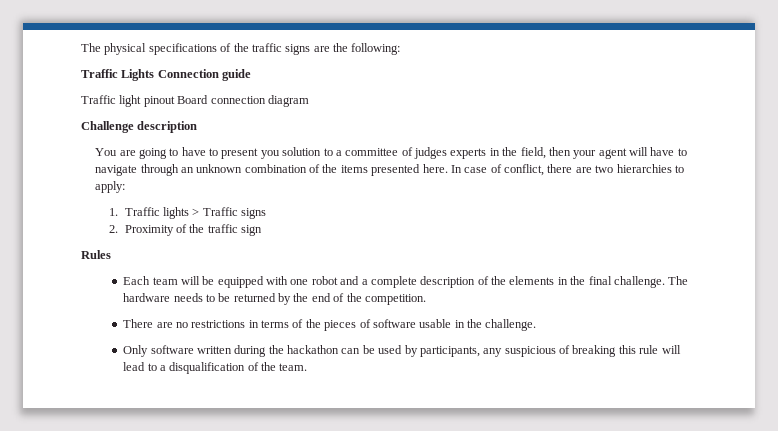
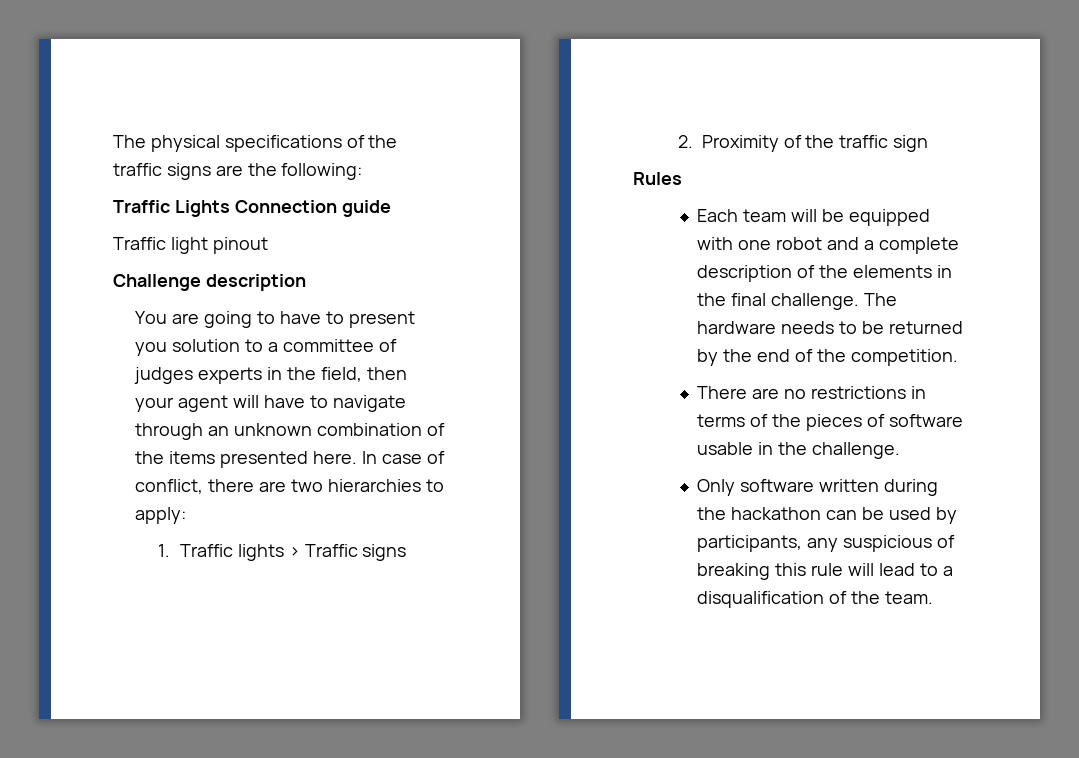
- Traffic light pinout Board connection diagram
+ Traffic light pinout

